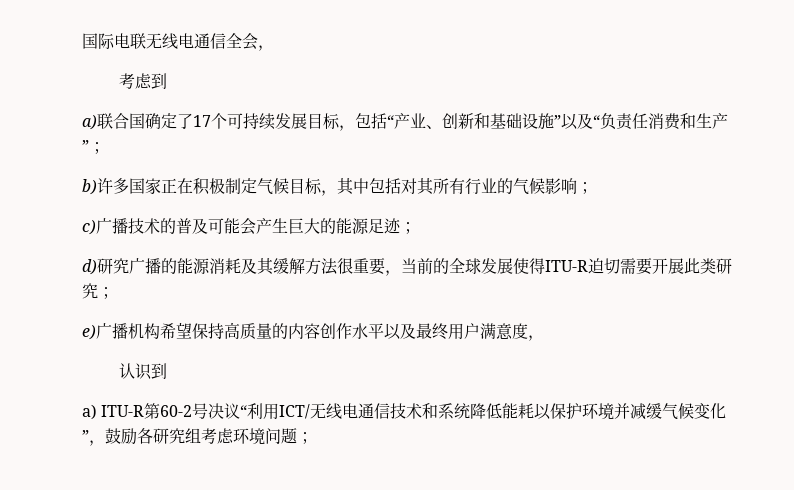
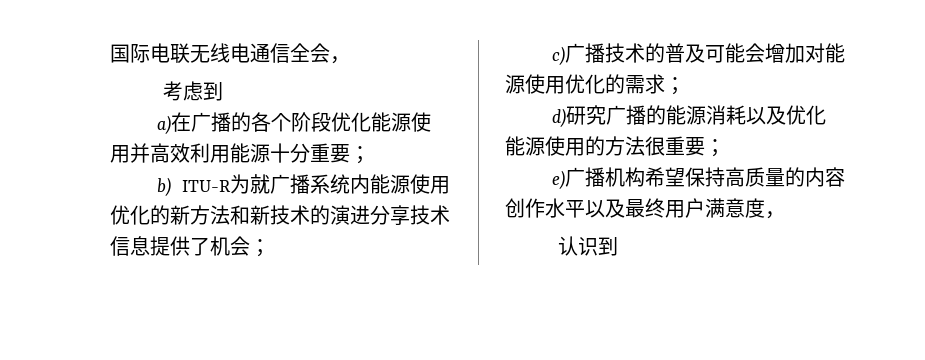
- a)联合国确定了17个可持续发展目标，包括“产业、创新和基础设施”以及“负责任消费和生产”；
- b)许多国家正在积极制定气候目标，其中包括对其所有行业的气候影响；
+ a)在广播的各个阶段优化能源使用并高效利用能源十分重要；
+ b) ITU-R为就广播系统内能源使用优化的新方法和新技术的演进分享技术信息提供了机会；
- c)广播技术的普及可能会产生巨大的能源足迹；
+ c)广播技术的普及可能会增加对能源使用优化的需求；
- d)研究广播的能源消耗及其缓解方法很重要，当前的全球发展使得ITU-R迫切需要开展此类研究；
+ d)研究广播的能源消耗以及优化能源使用的方法很重要；
- a) ITU-R第60-2号决议“利用ICT/无线电通信技术和系统降低能耗以保护环境并减缓气候变化”，鼓励各研究组考虑环境问题；

